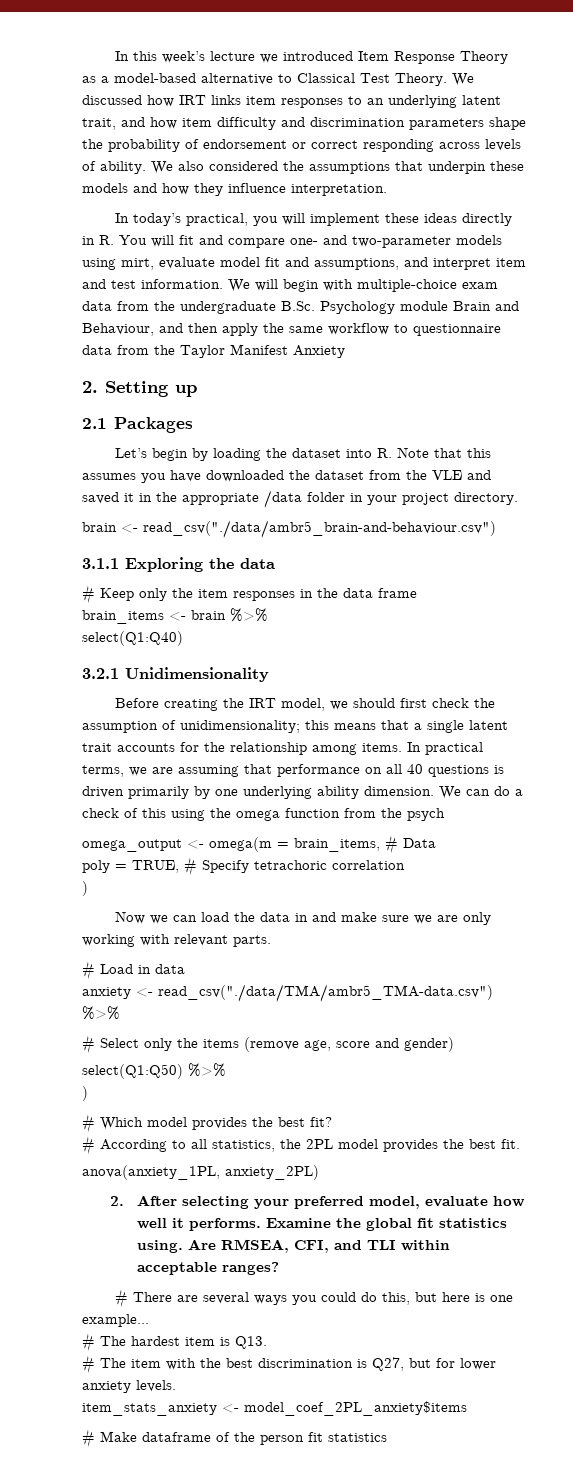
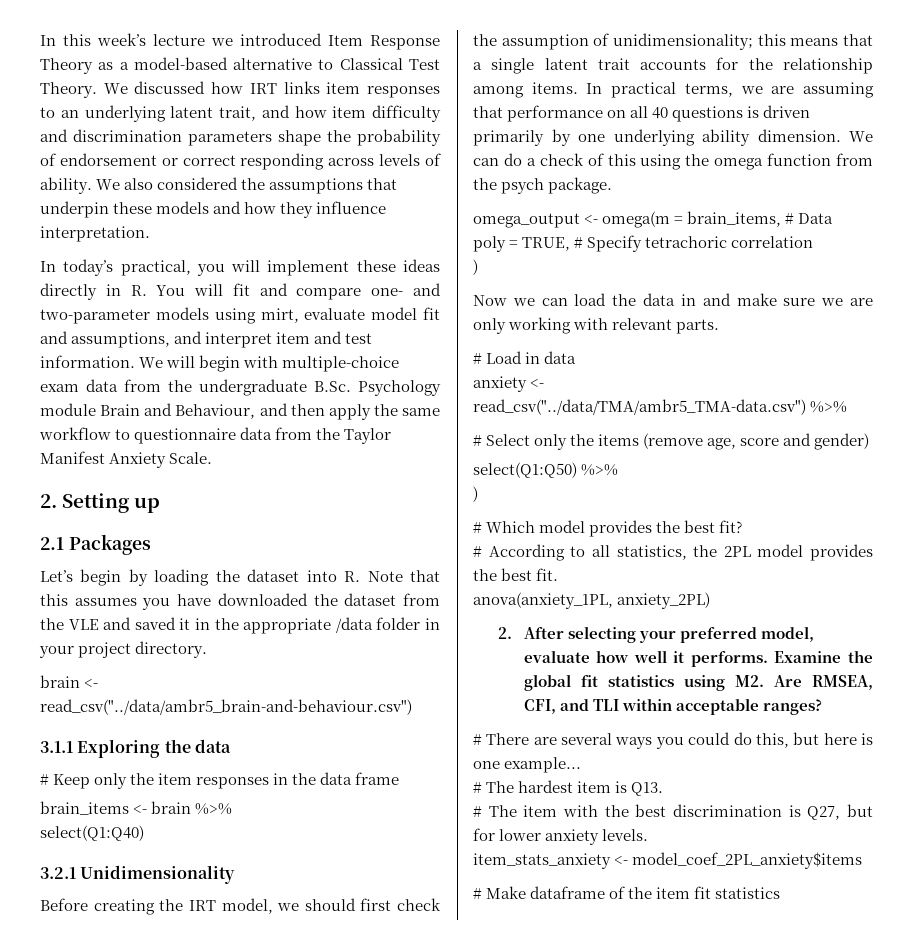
- We will begin with multiple-choice exam data from the undergraduate B.Sc. Psychology module Brain and Behaviour, and then apply the same workflow to questionnaire data from the Taylor Manifest Anxiety
+ We will begin with multiple-choice exam data from the undergraduate B.Sc. Psychology module Brain and Behaviour, and then apply the same workflow to questionnaire data from the Taylor Manifest Anxiety Scale.
- brain <- read_csv("./data/ambr5_brain-and-behaviour.csv")
+ brain <- read_csv("../data/ambr5_brain-and-behaviour.csv")
- We can do a check of this using the omega function from the psych
+ We can do a check of this using the omega function from the psych package.
- anxiety <- read_csv("./data/TMA/ambr5_TMA-data.csv") %>%
+ anxiety <- read_csv("../data/TMA/ambr5_TMA-data.csv") %>%
- Examine the global fit statistics using. Are RMSEA, CFI, and TLI within acceptable ranges?
+ Examine the global fit statistics using M2. Are RMSEA, CFI, and TLI within acceptable ranges?
- # Make dataframe of the person fit statistics
+ # Make dataframe of the item fit statistics

